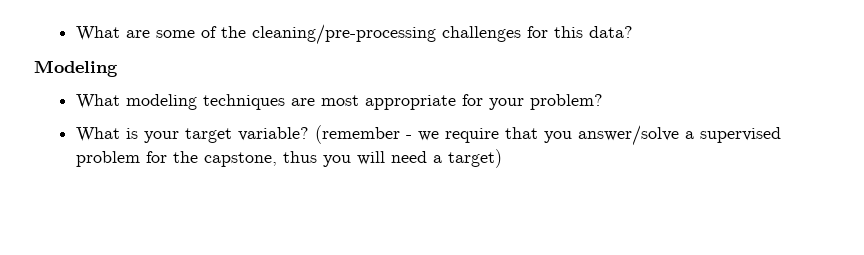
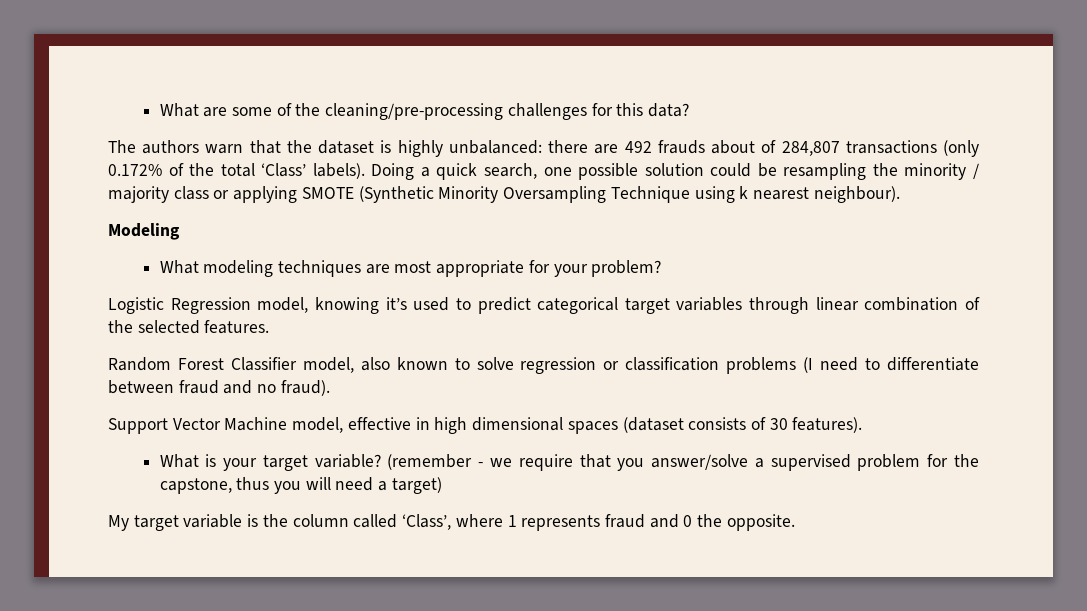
+ The authors warn that the dataset is highly unbalanced: there are 492 frauds about of 284,807 transactions (only 0.172% of the total ‘Class’ labels). Doing a quick search, one possible solution could be resampling the minority / majority class or applying SMOTE (Synthetic Minority Oversampling Technique using k nearest neighbour).
+ Logistic Regression model, knowing it’s used to predict categorical target variables through linear combination of the selected features.
+ Random Forest Classifier model, also known to solve regression or classification problems (I need to differentiate between fraud and no fraud).
+ Support Vector Machine model, effective in high dimensional spaces (dataset consists of 30 features).
+ My target variable is the column called ‘Class’, where 1 represents fraud and 0 the opposite.

